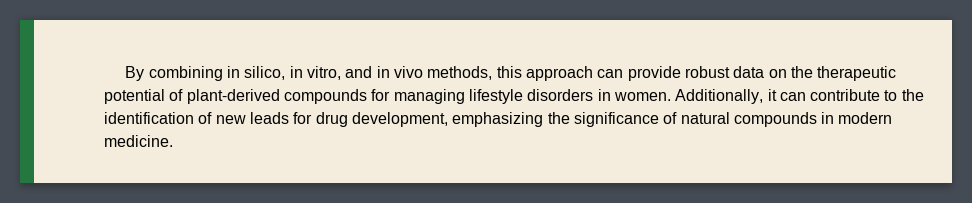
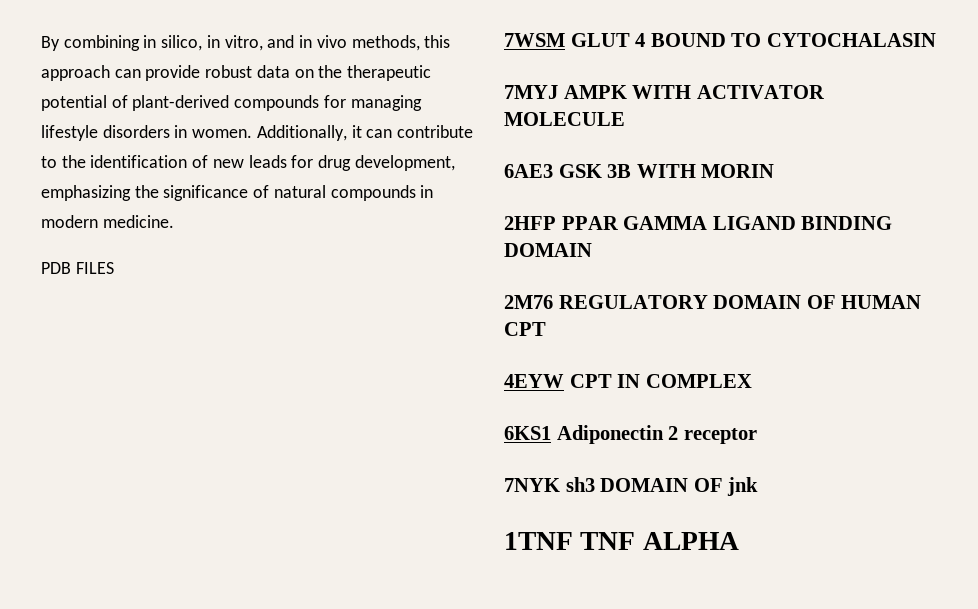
+ PDB FILES
+ 7WSM GLUT 4 BOUND TO CYTOCHALASIN
+ 7MYJ AMPK WITH ACTIVATOR MOLECULE
+ 6AE3 GSK 3B WITH MORIN
+ 2HFP PPAR GAMMA LIGAND BINDING DOMAIN
+ 2M76 REGULATORY DOMAIN OF HUMAN CPT
+ 4EYW CPT IN COMPLEX
+ 6KS1 Adiponectin 2 receptor
+ 7NYK sh3 DOMAIN OF jnk
+ 1TNF TNF ALPHA

